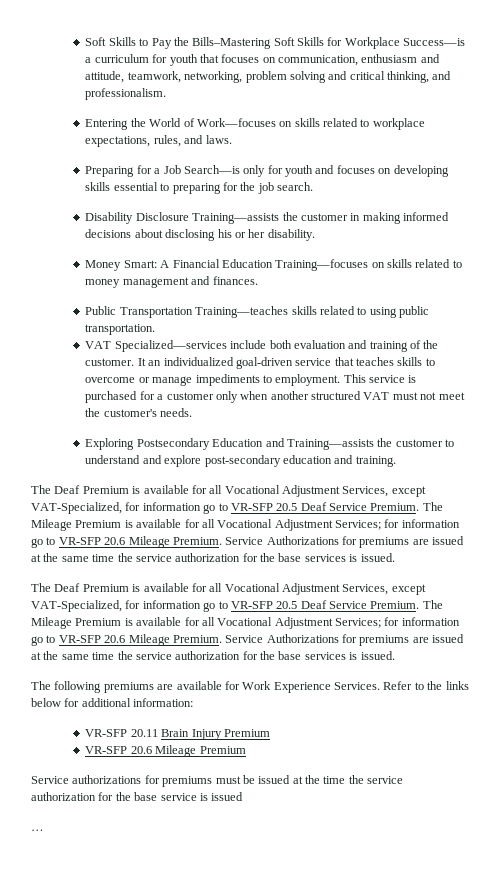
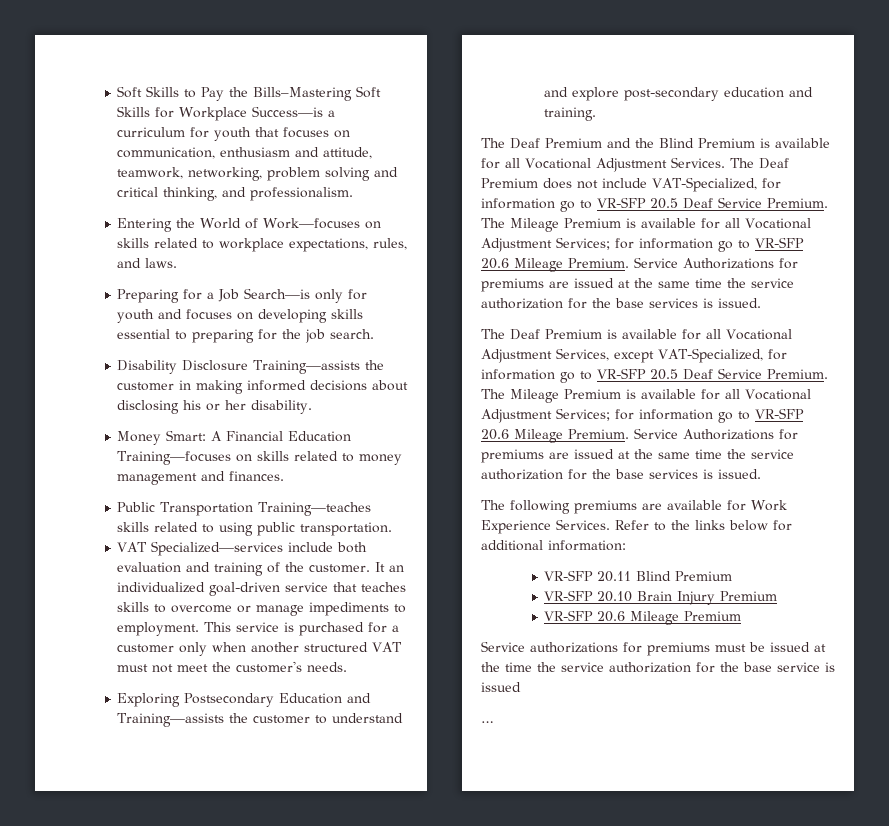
  Exploring Postsecondary Education and Training—assists the customer to understand and explore post-secondary education and training.
- The Deaf Premium is available for all Vocational Adjustment Services, except VAT-Specialized, for information go to VR-SFP 20.5 Deaf Service Premium.
+ The Deaf Premium and the Blind Premium is available for all Vocational Adjustment Services. The Deaf Premium does not include VAT-Specialized, for information go to VR-SFP 20.5 Deaf Service Premium.
- VR-SFP 20.11 Brain Injury Premium
+ VR-SFP 20.11 Blind Premium
+ VR-SFP 20.10 Brain Injury Premium

